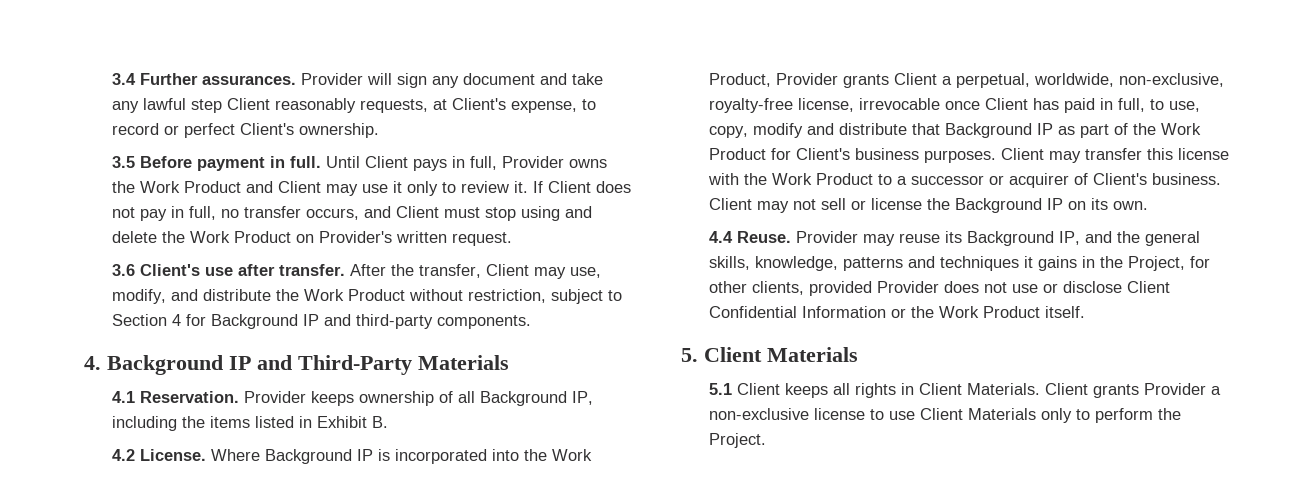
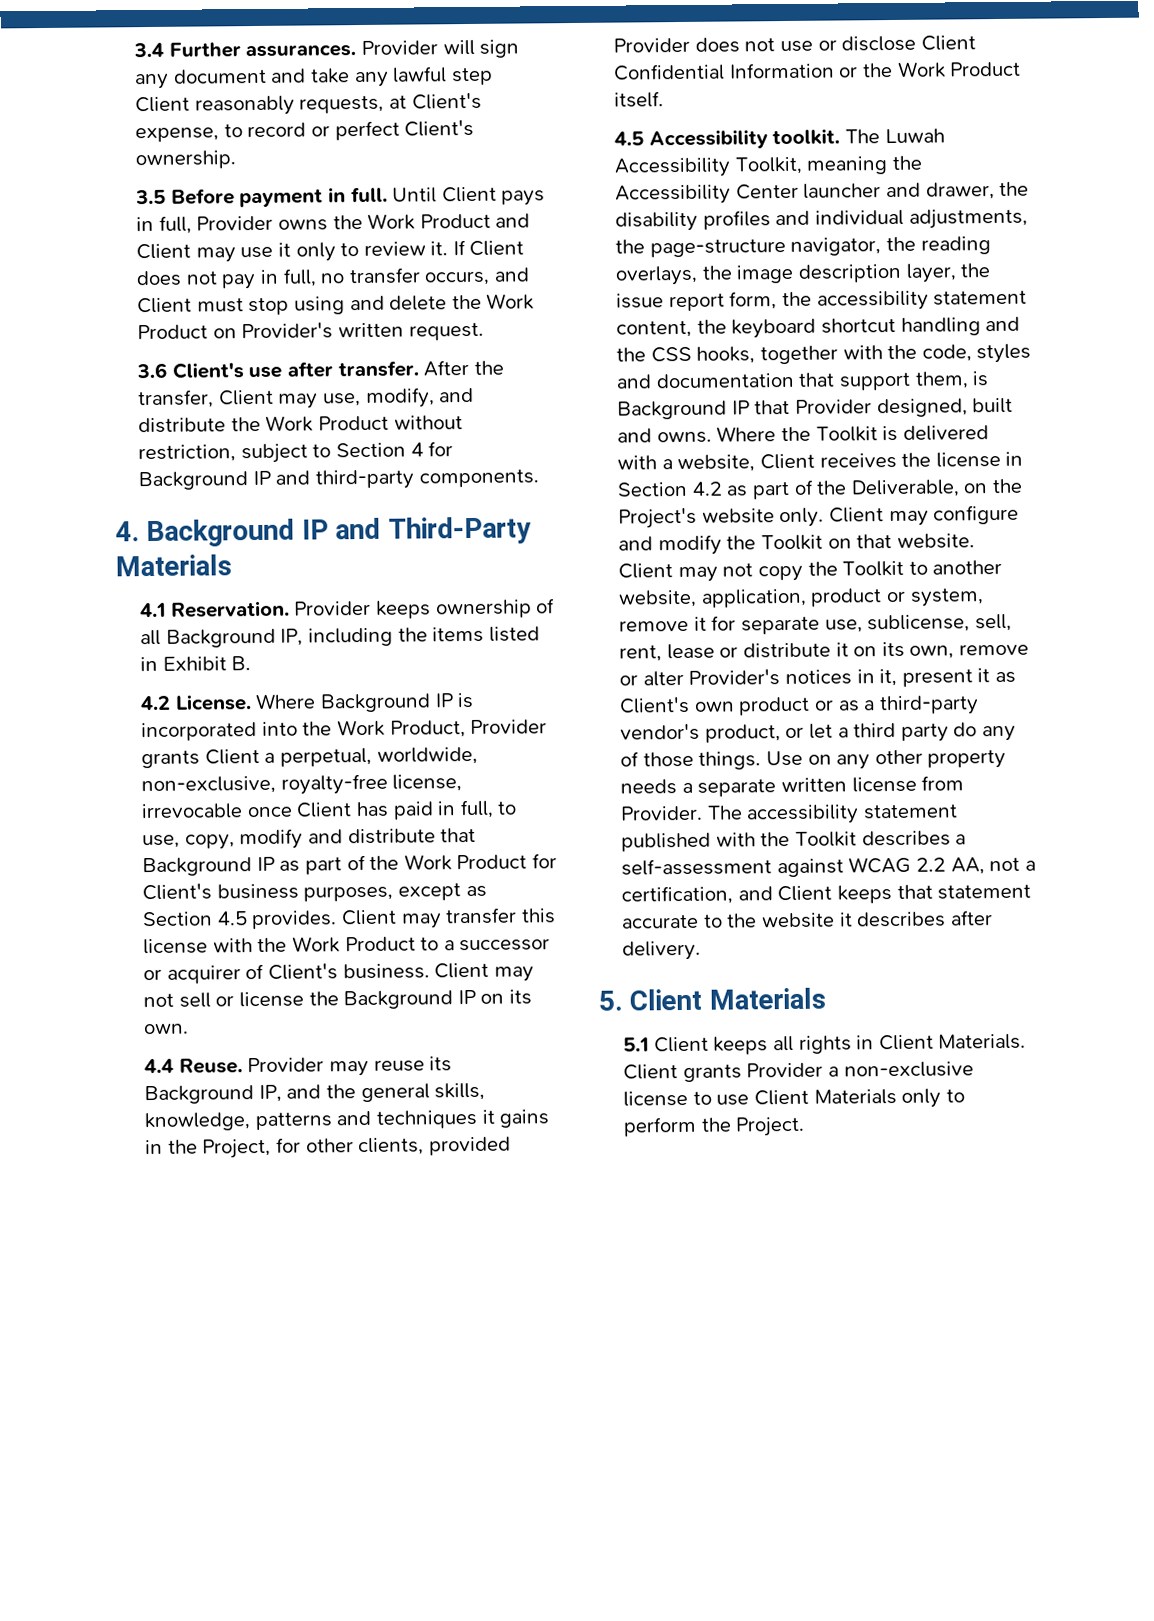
- Where Background IP is incorporated into the Work Product, Provider grants Client a perpetual, worldwide, non-exclusive, royalty-free license, irrevocable once Client has paid in full, to use, copy, modify and distribute that Background IP as part of the Work Product for Client's business purposes.
+ Where Background IP is incorporated into the Work Product, Provider grants Client a perpetual, worldwide, non-exclusive, royalty-free license, irrevocable once Client has paid in full, to use, copy, modify and distribute that Background IP as part of the Work Product for Client's business purposes, except as Section 4.5 provides.
+ 4.5 Accessibility toolkit. The Luwah Accessibility Toolkit, meaning the Accessibility Center launcher and drawer, the disability profiles and individual adjustments, the page-structure navigator, the reading overlays, the image description layer, the issue report form, the accessibility statement content, the keyboard shortcut handling and the CSS hooks, together with the code, styles and documentation that support them, is Background IP that Provider designed, built and owns. Where the Toolkit is delivered with a website, Client receives the license in Section 4.2 as part of the Deliverable, on the Project's website only. Client may configure and modify the Toolkit on that website. Client may not copy the Toolkit to another website, application, product or system, remove it for separate use, sublicense, sell, rent, lease or distribute it on its own, remove or alter Provider's notices in it, present it as Client's own product or as a third-party vendor's product, or let a third party do any of those things. Use on any other property needs a separate written license from Provider. The accessibility statement published with the Toolkit describes a self-assessment against WCAG 2.2 AA, not a certification, and Client keeps that statement accurate to the website it describes after delivery.

